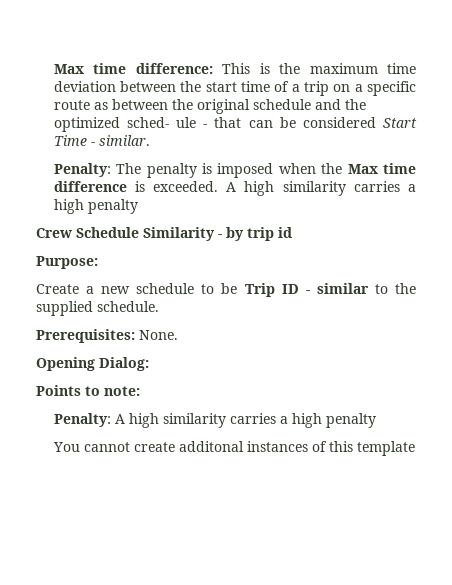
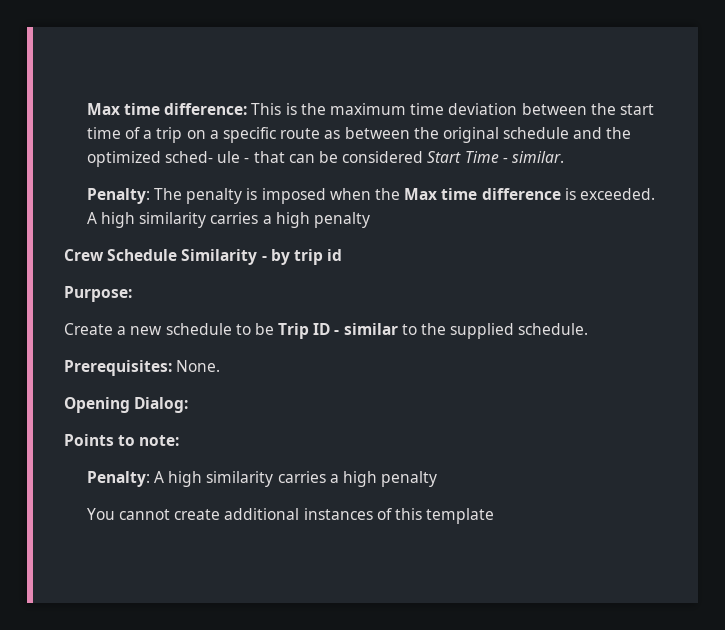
- You cannot create additonal instances of this template
+ You cannot create additional instances of this template

